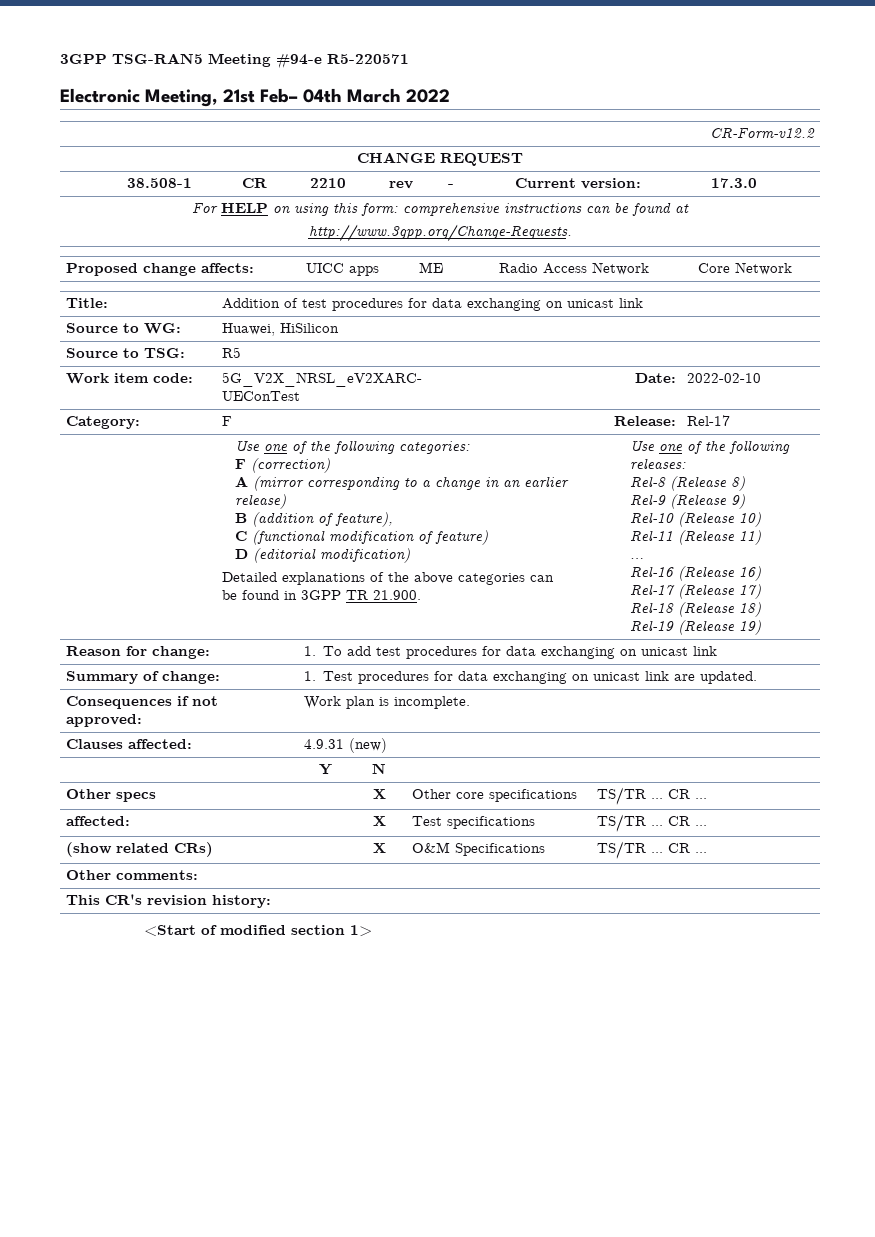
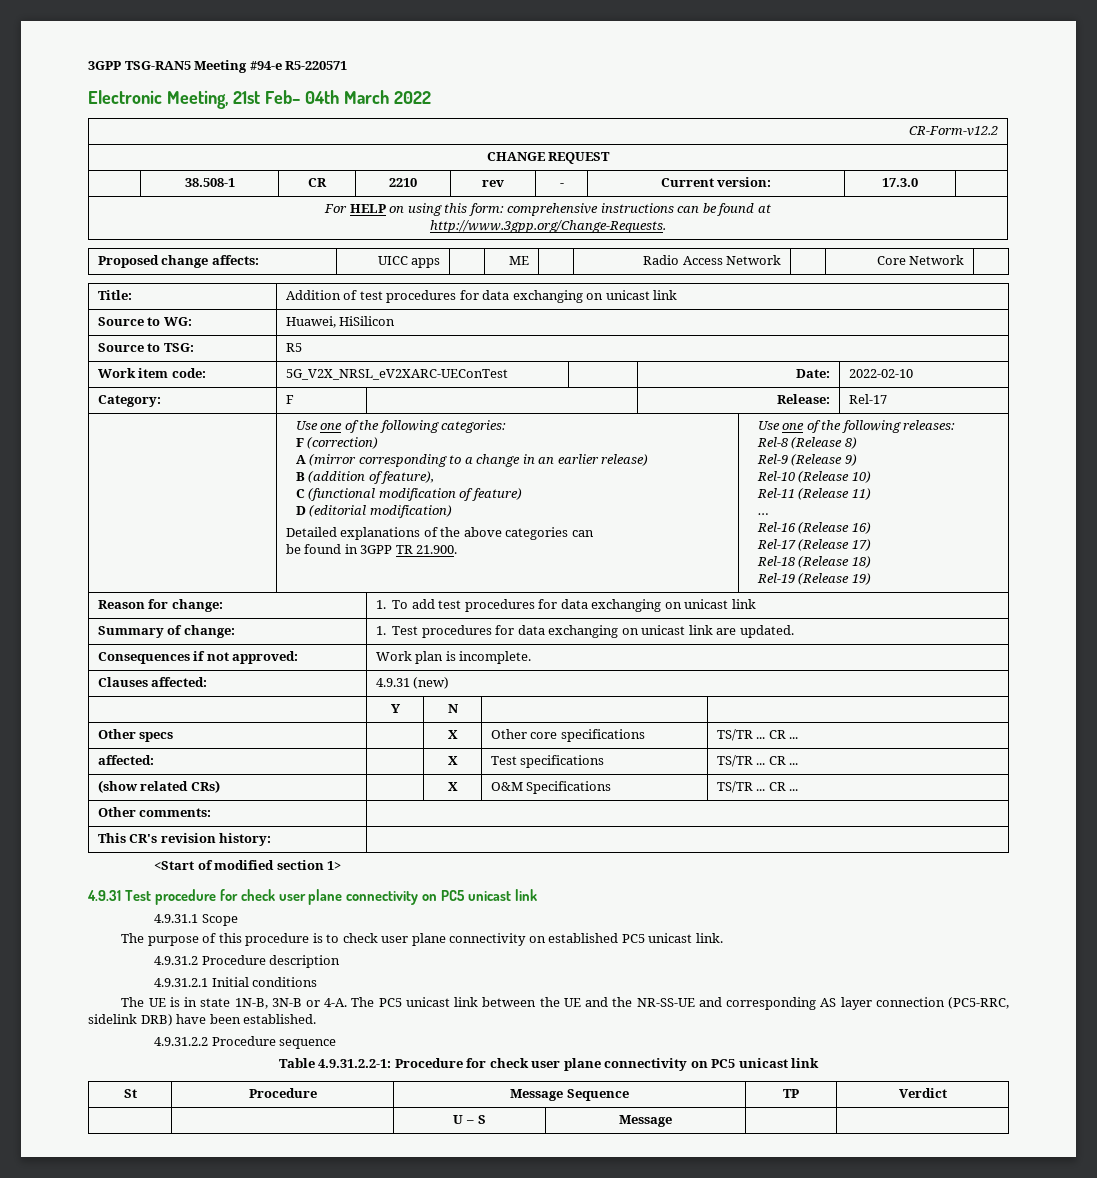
+ 4.9.31 Test procedure for check user plane connectivity on PC5 unicast link
+ 4.9.31.1 Scope
+ The purpose of this procedure is to check user plane connectivity on established PC5 unicast link.
+ 4.9.31.2 Procedure description
+ 4.9.31.2.1 Initial conditions
+ The UE is in state 1N-B, 3N-B or 4-A. The PC5 unicast link between the UE and the NR-SS-UE and corresponding AS layer connection (PC5-RRC, sidelink DRB) have been established.
+ 4.9.31.2.2 Procedure sequence
+ Table 4.9.31.2.2-1: Procedure for check user plane connectivity on PC5 unicast link
+ St | Procedure | Message Sequence | TP | Verdict
+ | | U – S | Message | |

